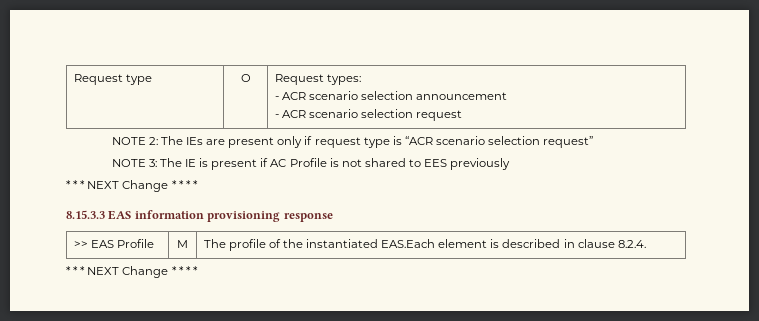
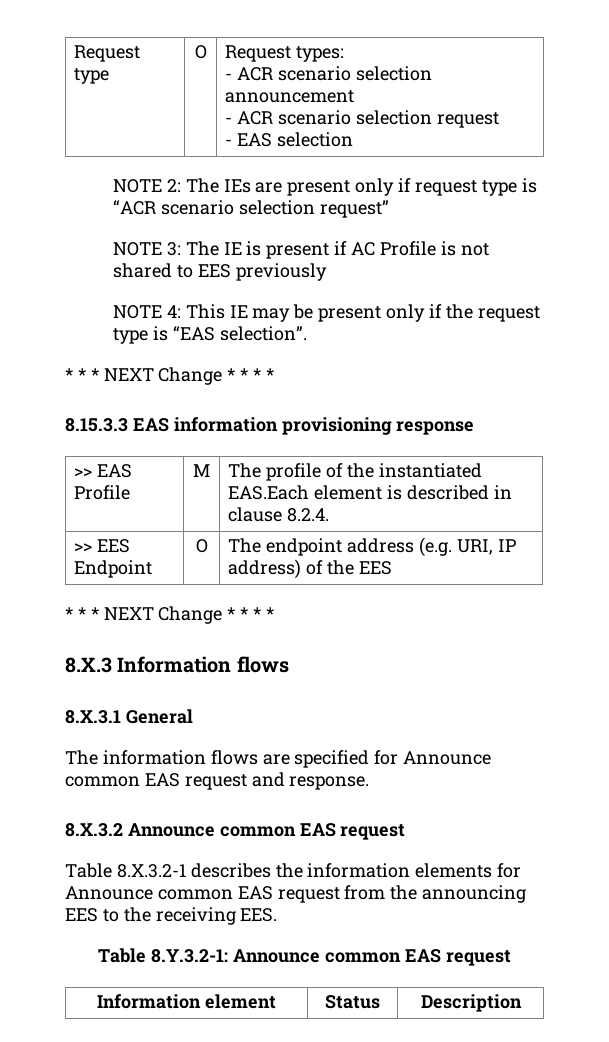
  Request type | O | Request types:
  - ACR scenario selection announcement
  - ACR scenario selection request
+ - EAS selection
+ NOTE 4: This IE may be present only if the request type is “EAS selection”.
  >> EAS Profile | M | The profile of the instantiated EAS.Each element is described in clause 8.2.4.
+ >> EES Endpoint | O | The endpoint address (e.g. URI, IP address) of the EES
  * * * NEXT Change * * * *
+ 8.X.3 Information flows
+ 8.X.3.1 General
+ The information flows are specified for Announce common EAS request and response.
+ 8.X.3.2 Announce common EAS request
+ Table 8.X.3.2-1 describes the information elements for Announce common EAS request from the announcing EES to the receiving EES.
+ Table 8.Y.3.2-1: Announce common EAS request
+ Information element | Status | Description

